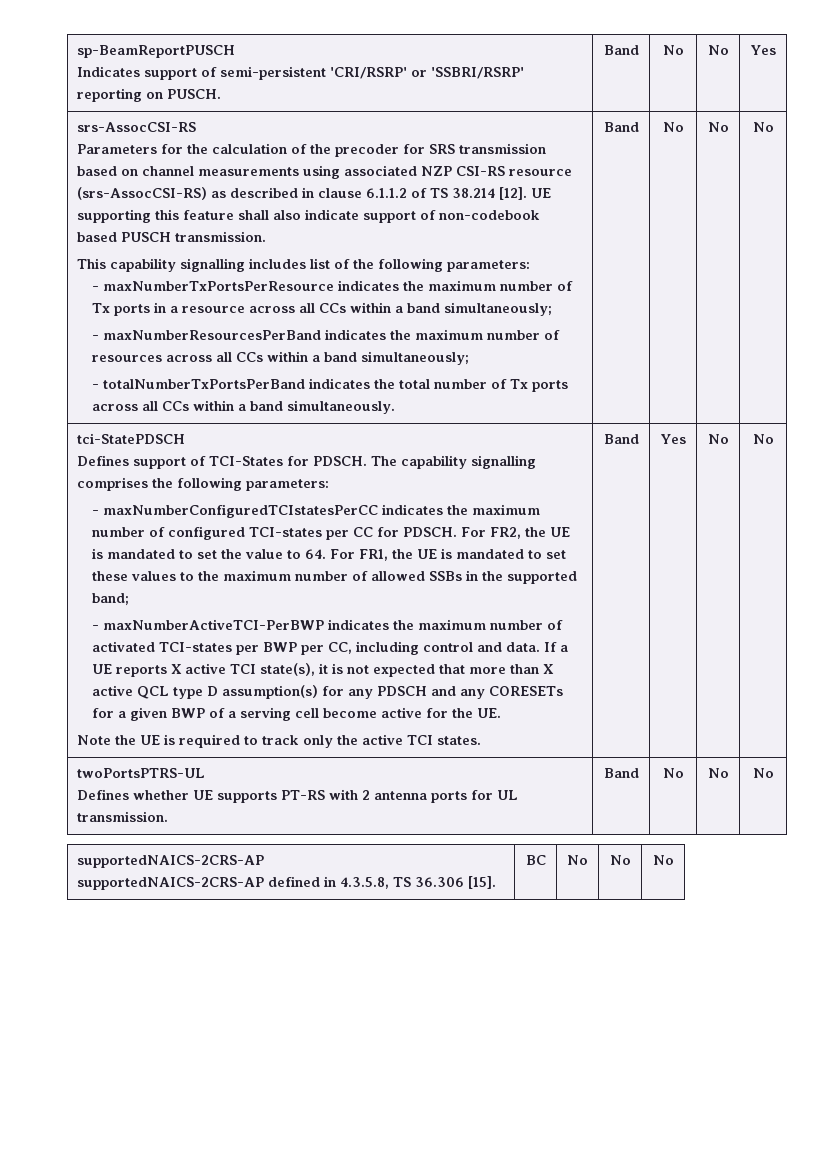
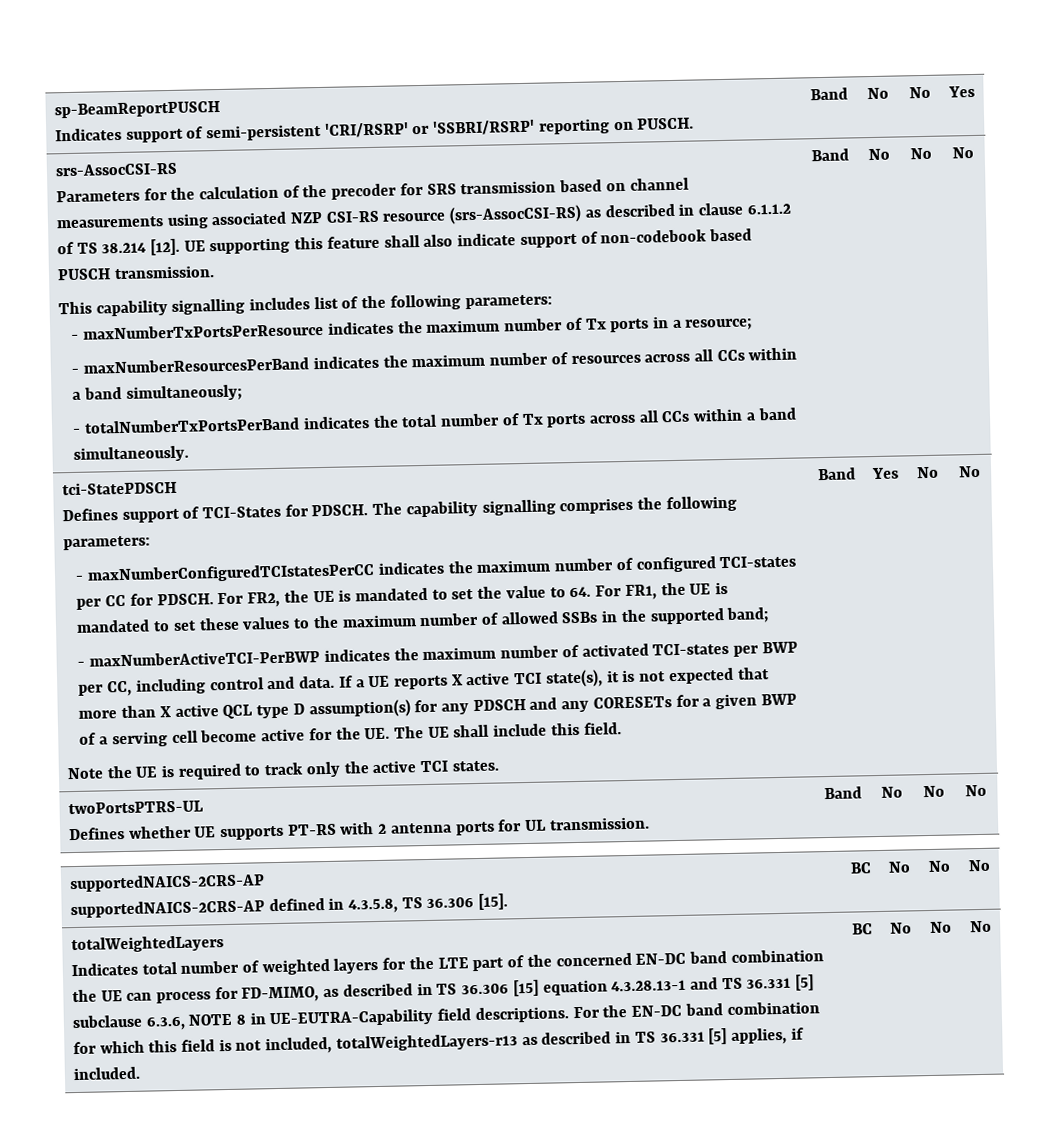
- - maxNumberTxPortsPerResource indicates the maximum number of Tx ports in a resource across all CCs within a band simultaneously;
+ - maxNumberTxPortsPerResource indicates the maximum number of Tx ports in a resource;
- If a UE reports X active TCI state(s), it is not expected that more than X active QCL type D assumption(s) for any PDSCH and any CORESETs for a given BWP of a serving cell become active for the UE.
+ If a UE reports X active TCI state(s), it is not expected that more than X active QCL type D assumption(s) for any PDSCH and any CORESETs for a given BWP of a serving cell become active for the UE. The UE shall include this field.
+ totalWeightedLayers
+ Indicates total number of weighted layers for the LTE part of the concerned EN-DC band combination the UE can process for FD-MIMO, as described in TS 36.306 [15] equation 4.3.28.13-1 and TS 36.331 [5] subclause 6.3.6, NOTE 8 in UE-EUTRA-Capability field descriptions. For the EN-DC band combination for which this field is not included, totalWeightedLayers-r13 as described in TS 36.331 [5] applies, if included. | BC | No | No | No

